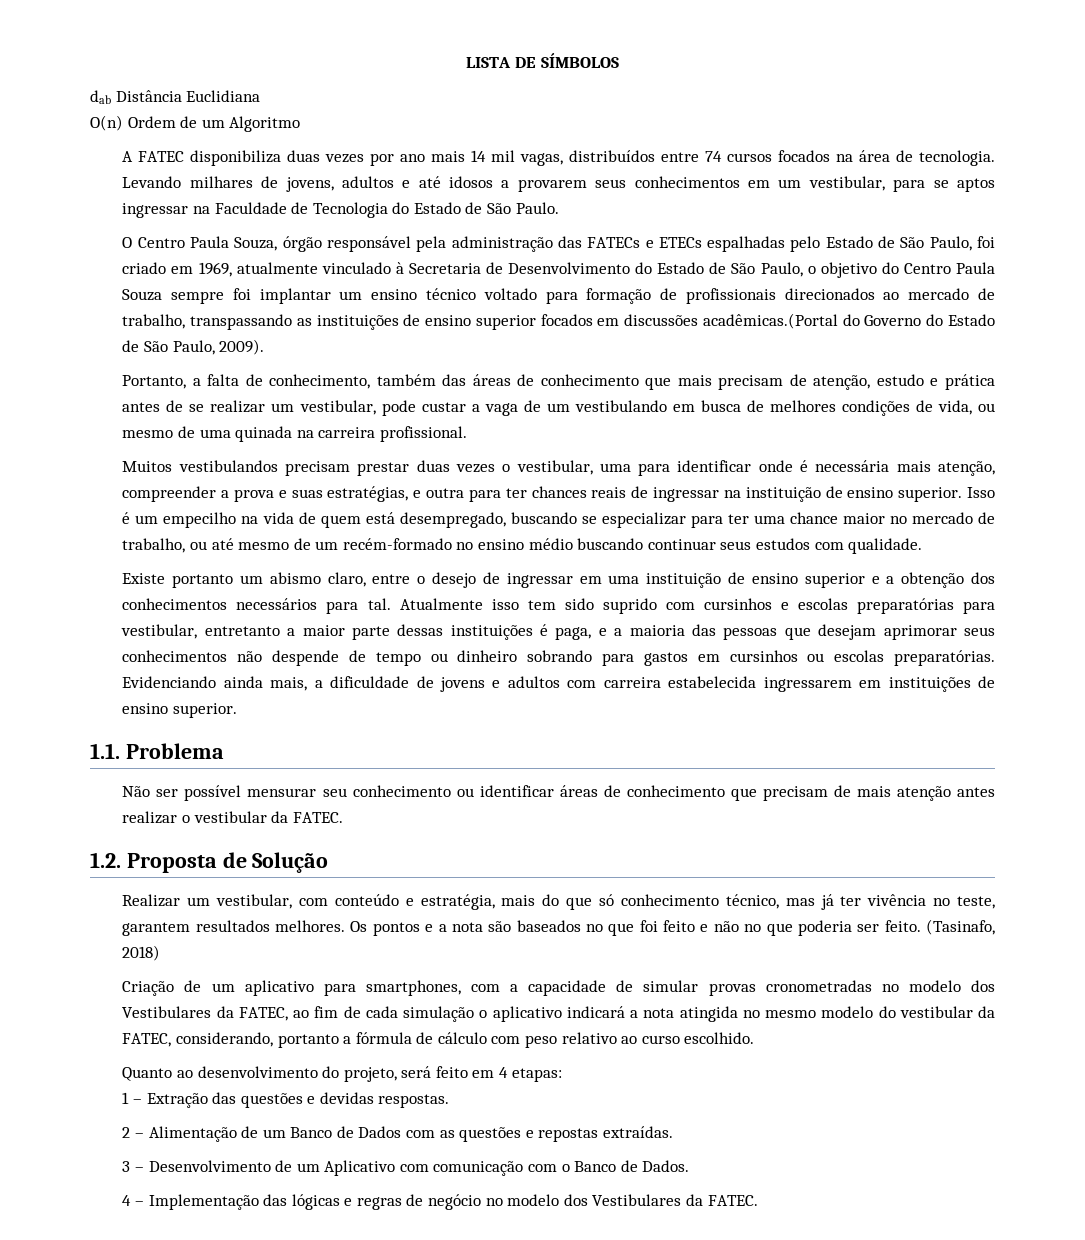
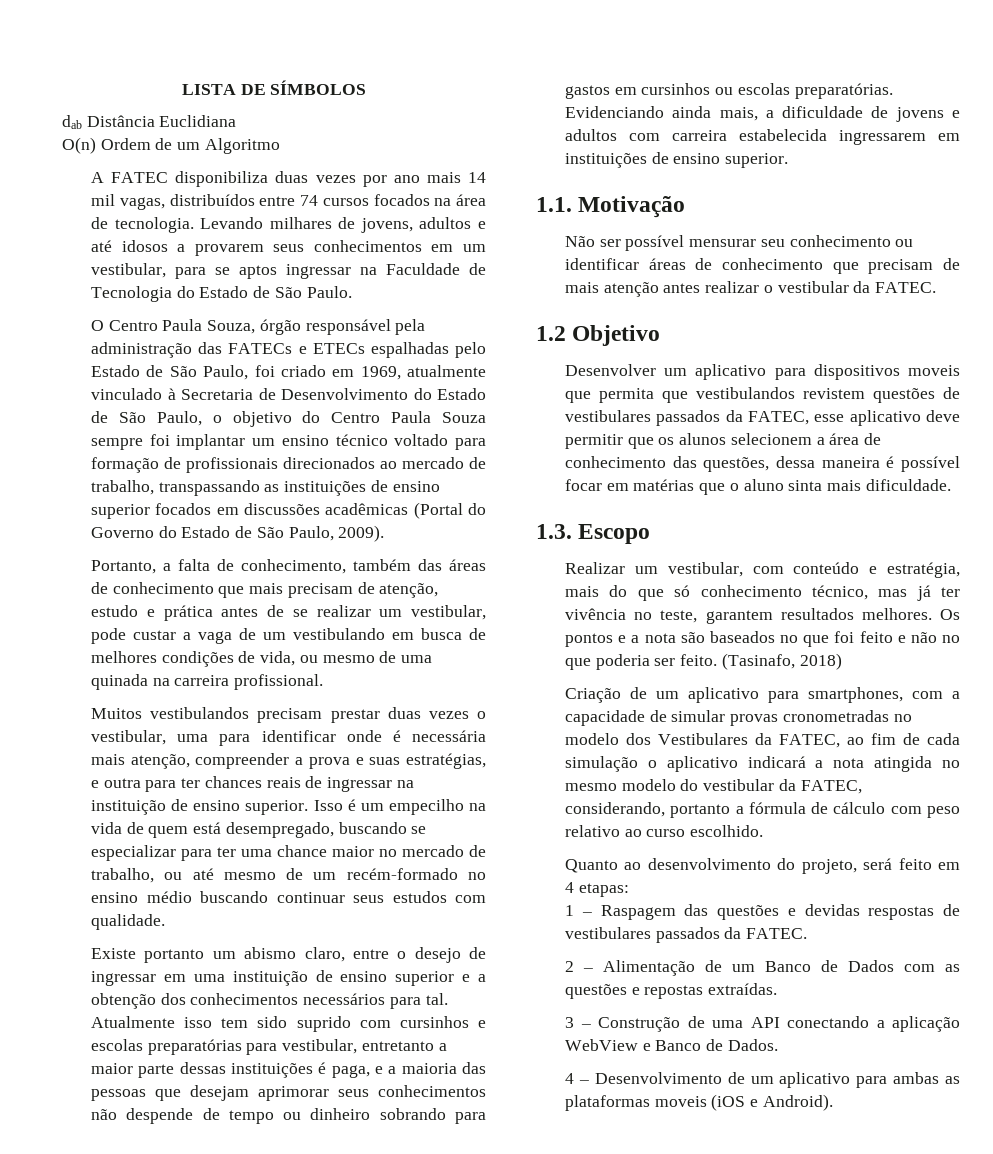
- O Centro Paula Souza, órgão responsável pela administração das FATECs e ETECs espalhadas pelo Estado de São Paulo, foi criado em 1969, atualmente vinculado à Secretaria de Desenvolvimento do Estado de São Paulo, o objetivo do Centro Paula Souza sempre foi implantar um ensino técnico voltado para formação de profissionais direcionados ao mercado de trabalho, transpassando as instituições de ensino superior focados em discussões acadêmicas.(Portal do Governo do Estado de São Paulo, 2009).
+ O Centro Paula Souza, órgão responsável pela administração das FATECs e ETECs espalhadas pelo Estado de São Paulo, foi criado em 1969, atualmente vinculado à Secretaria de Desenvolvimento do Estado de São Paulo, o objetivo do Centro Paula Souza sempre foi implantar um ensino técnico voltado para formação de profissionais direcionados ao mercado de trabalho, transpassando as instituições de ensino superior focados em discussões acadêmicas (Portal do Governo do Estado de São Paulo, 2009).
- 1.1. Problema
+ 1.1. Motivação
- 1.2. Proposta de Solução
+ 1.2 Objetivo
+ Desenvolver um aplicativo para dispositivos moveis que permita que vestibulandos revistem questões de vestibulares passados da FATEC, esse aplicativo deve permitir que os alunos selecionem a área de conhecimento das questões, dessa maneira é possível focar em matérias que o aluno sinta mais dificuldade.
+ 1.3. Escopo
- 1 – Extração das questões e devidas respostas.
+ 1 – Raspagem das questões e devidas respostas de vestibulares passados da FATEC.
- 3 – Desenvolvimento de um Aplicativo com comunicação com o Banco de Dados.
+ 3 – Construção de uma API conectando a aplicação WebView e Banco de Dados.
- 4 – Implementação das lógicas e regras de negócio no modelo dos Vestibulares da FATEC.
+ 4 – Desenvolvimento de um aplicativo para ambas as plataformas moveis (iOS e Android).

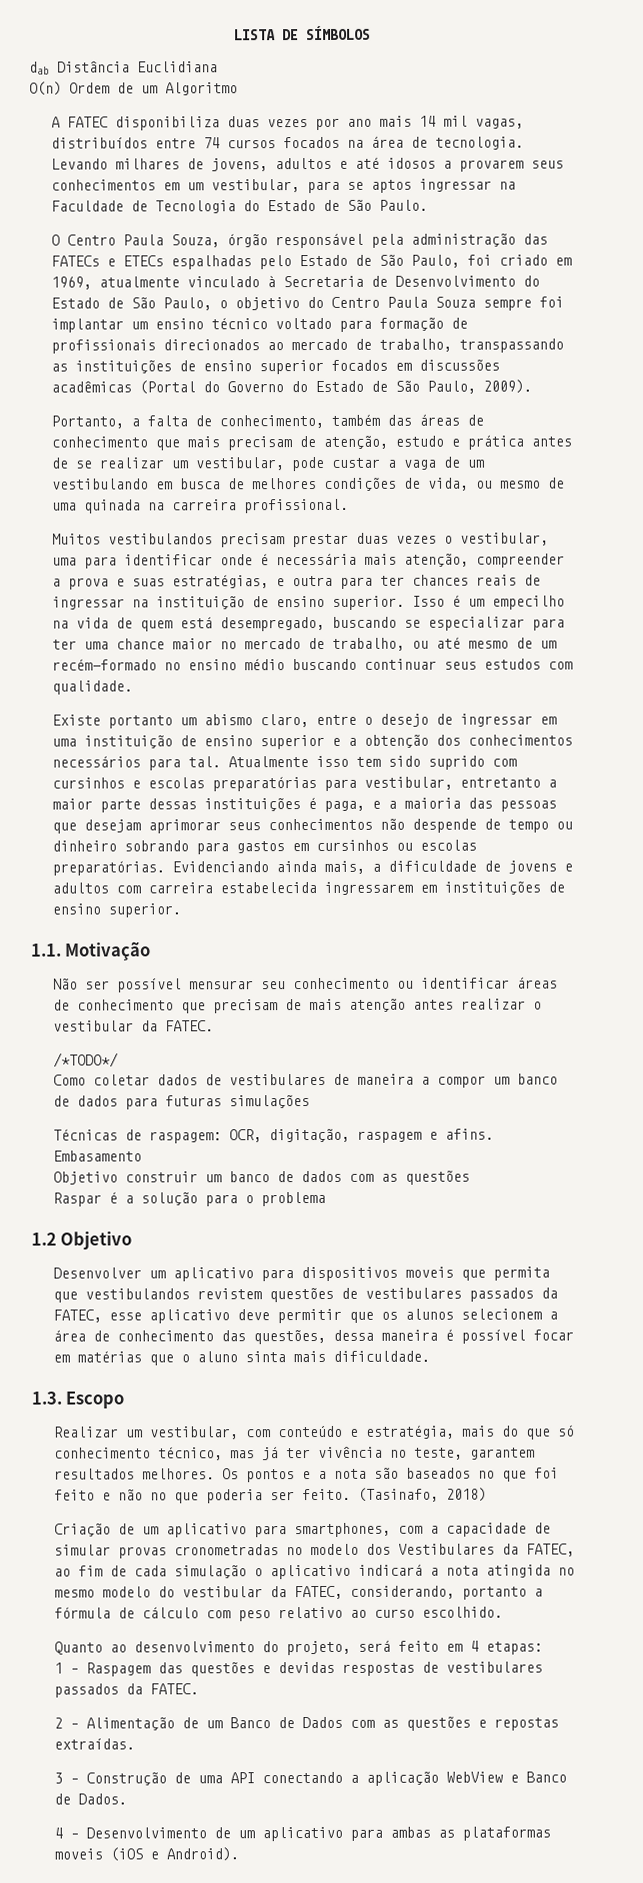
+ /*TODO*/
+ Como coletar dados de vestibulares de maneira a compor um banco de dados para futuras simulações
+ Técnicas de raspagem: OCR, digitação, raspagem e afins. Embasamento
+ Objetivo construir um banco de dados com as questões
+ Raspar é a solução para o problema

